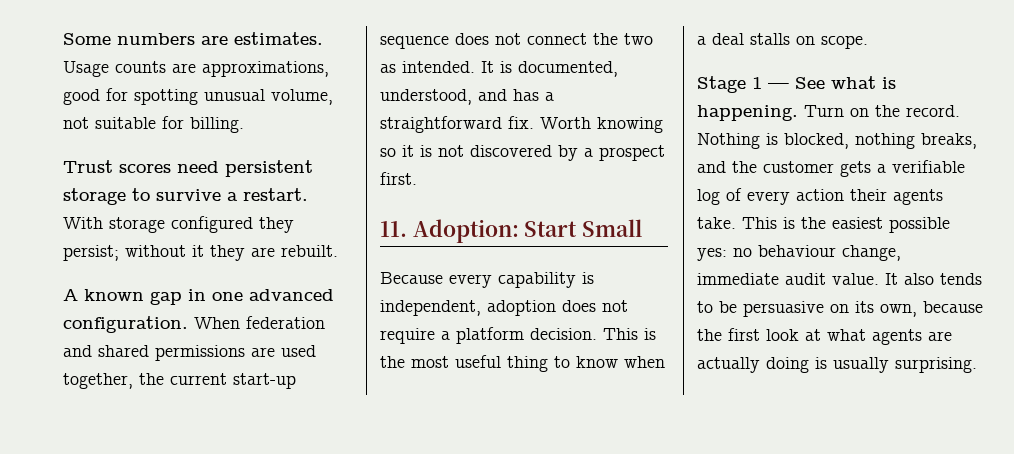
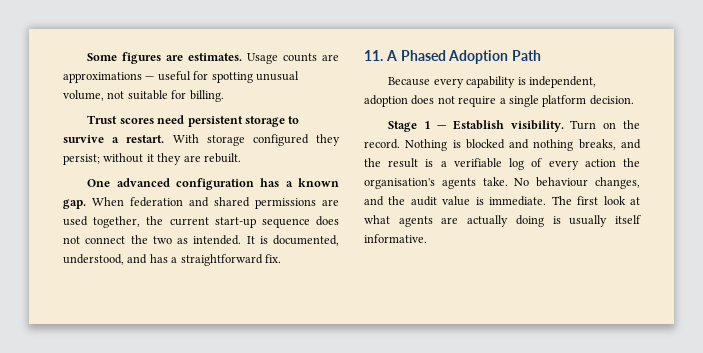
- Some numbers are estimates.
+ Some figures are estimates.
- Usage counts are approximations, good for spotting unusual volume, not suitable for billing.
+ Usage counts are approximations — useful for spotting unusual volume, not suitable for billing.
- A known gap in one advanced configuration.
+ One advanced configuration has a known gap.
- It is documented, understood, and has a straightforward fix. Worth knowing so it is not discovered by a prospect first.
- 11. Adoption: Start Small
+ It is documented, understood, and has a straightforward fix.
+ 11. A Phased Adoption Path
- Because every capability is independent, adoption does not require a platform decision. This is the most useful thing to know when a deal stalls on scope.
+ Because every capability is independent, adoption does not require a single platform decision.
- Stage 1 — See what is happening.
+ Stage 1 — Establish visibility.
- Nothing is blocked, nothing breaks, and the customer gets a verifiable log of every action their agents take. This is the easiest possible yes: no behaviour change, immediate audit value. It also tends to be persuasive on its own, because the first look at what agents are actually doing is usually surprising.
+ Nothing is blocked and nothing breaks, and the result is a verifiable log of every action the organisation's agents take. No behaviour changes, and the audit value is immediate. The first look at what agents are actually doing is usually itself informative.

